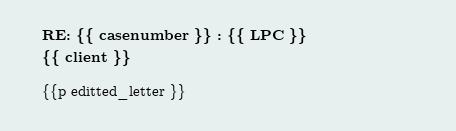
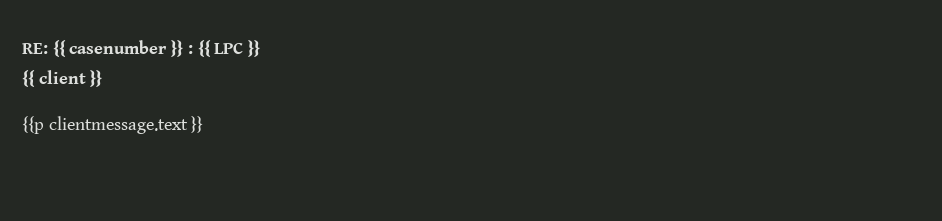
- {{p editted_letter }}
+ {{p clientmessage.text }}

